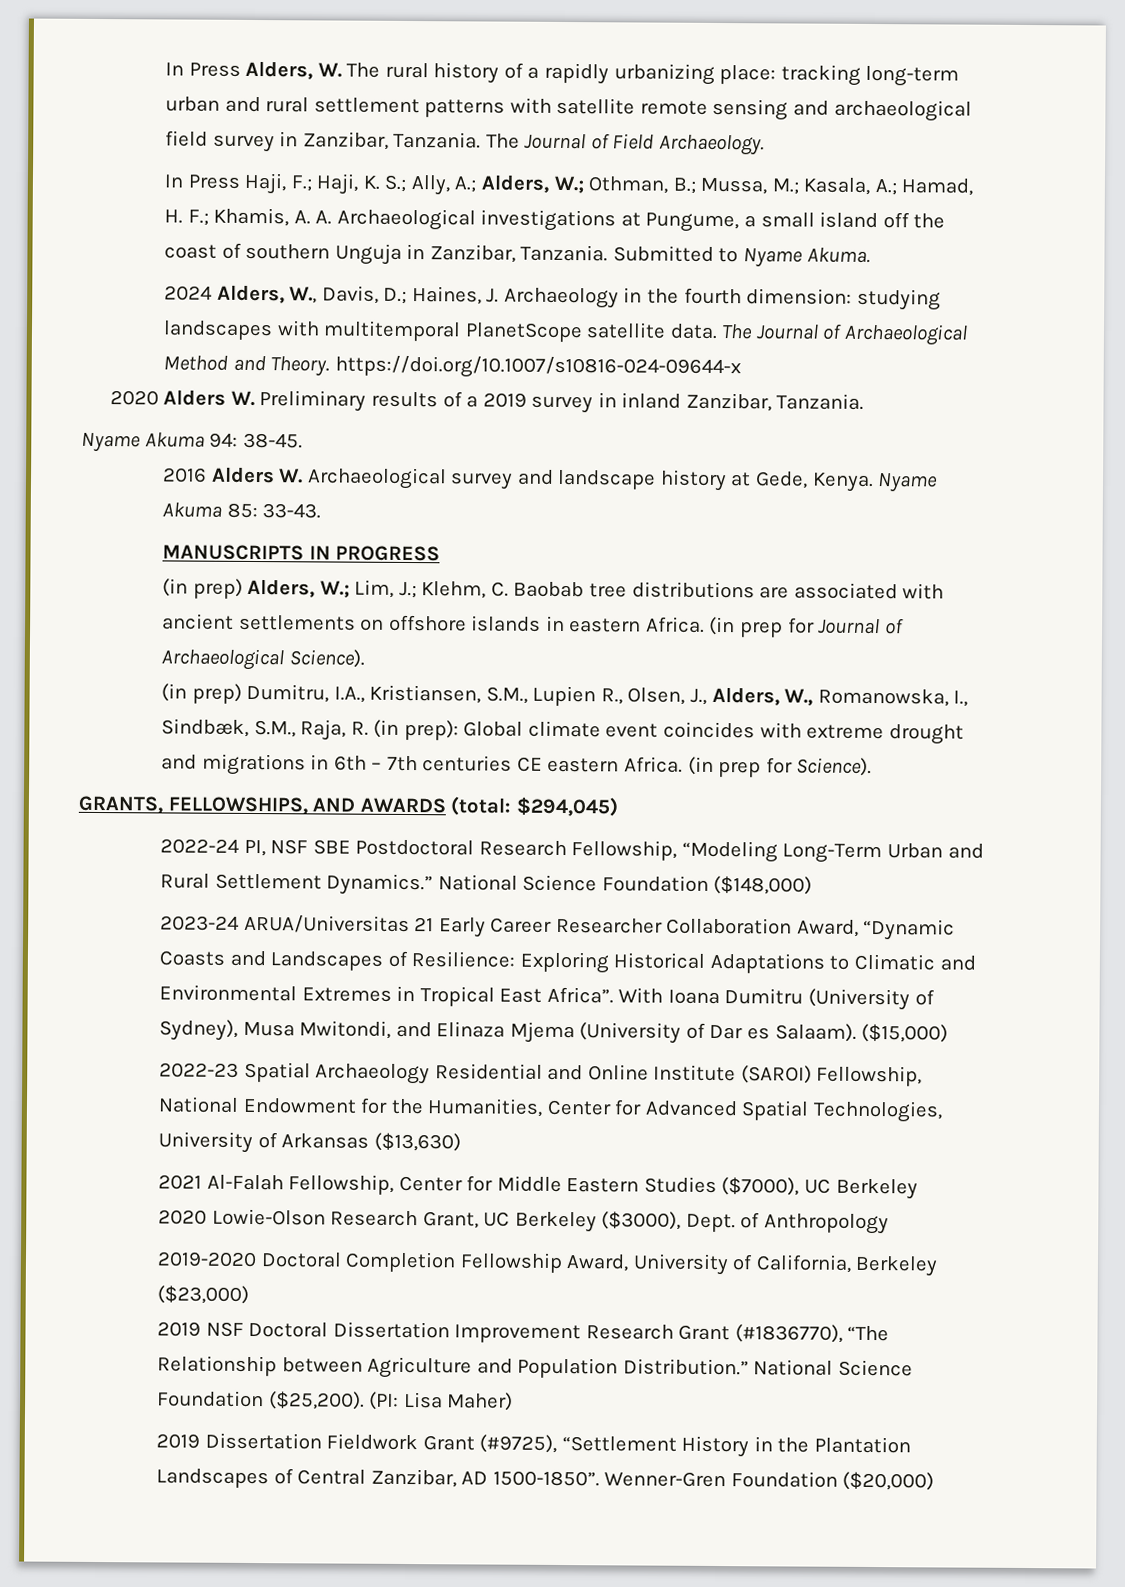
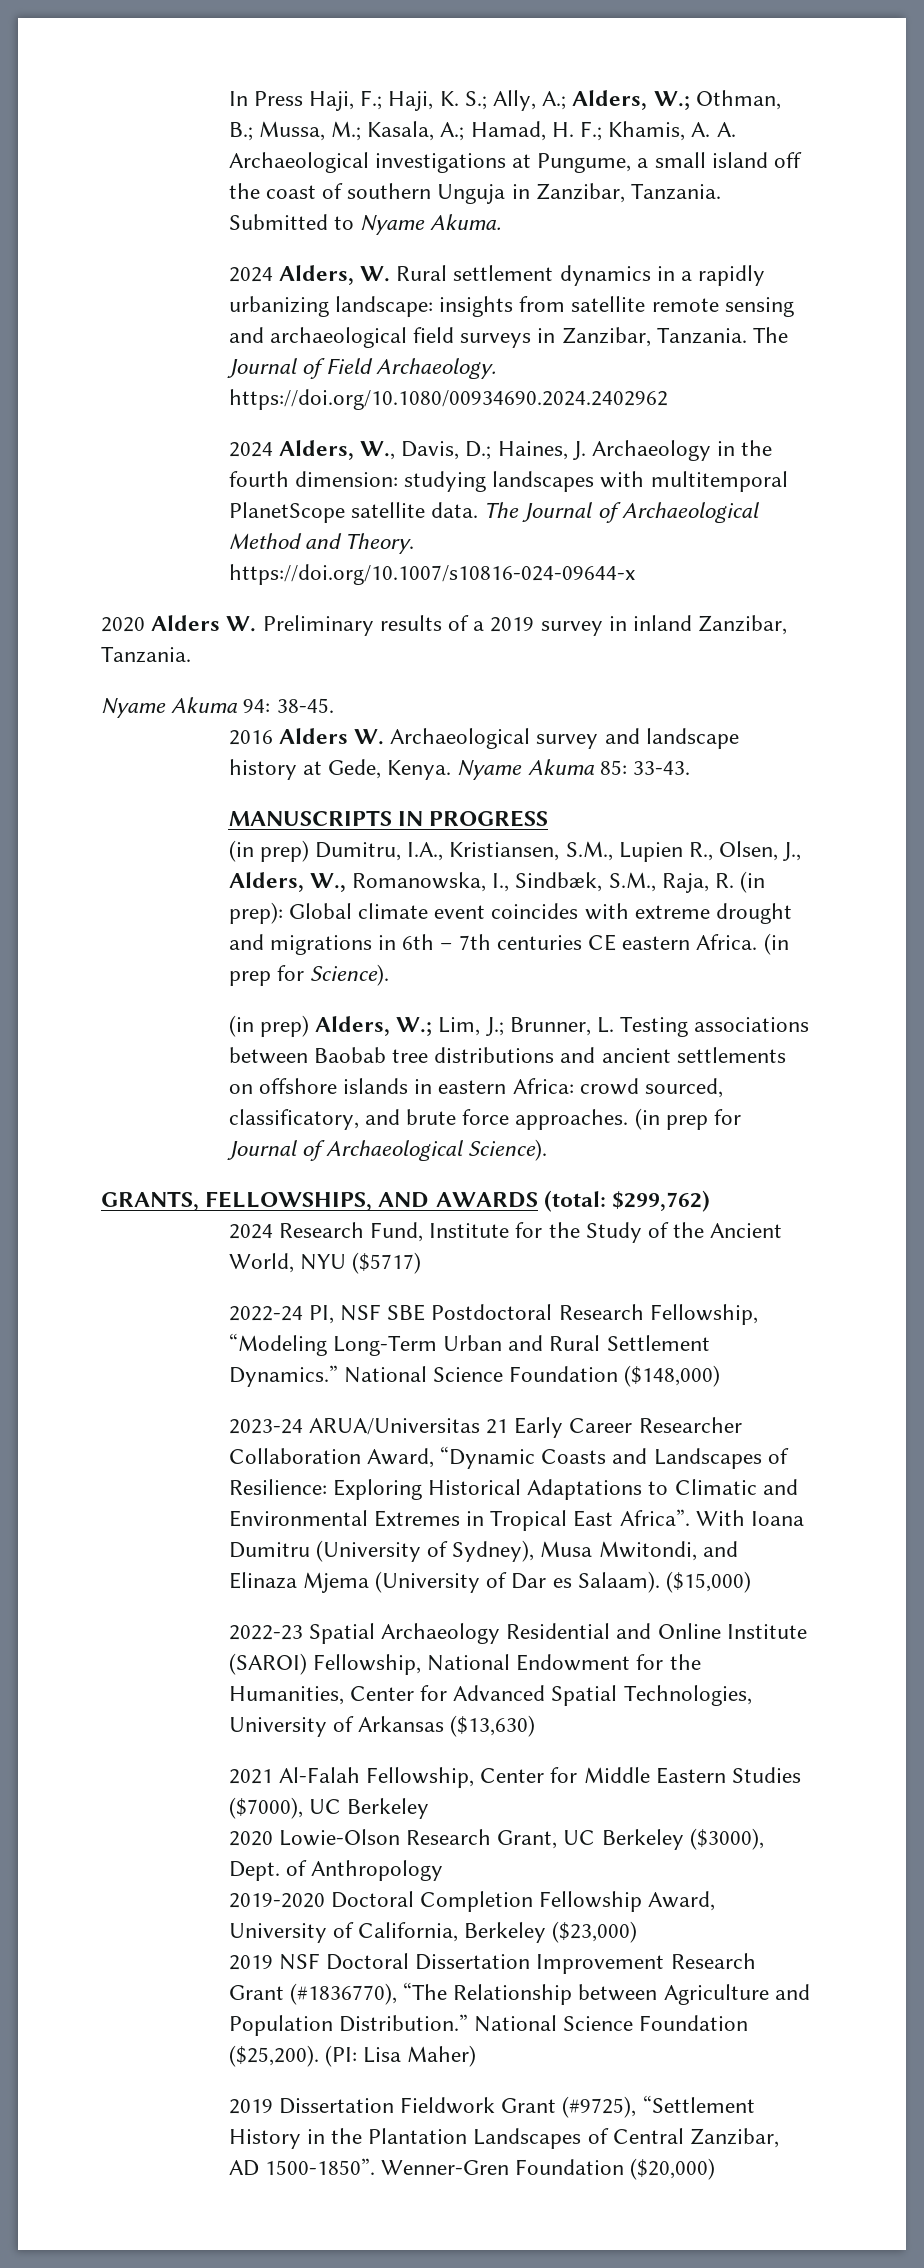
- In Press Alders, W. The rural history of a rapidly urbanizing place: tracking long-term urban and rural settlement patterns with satellite remote sensing and archaeological field survey in Zanzibar, Tanzania. The Journal of Field Archaeology.
+ 2024 Alders, W. Rural settlement dynamics in a rapidly urbanizing landscape: insights from satellite remote sensing and archaeological field surveys in Zanzibar, Tanzania. The Journal of Field Archaeology. https://doi.org/10.1080/00934690.2024.2402962
- (in prep) Alders, W.; Lim, J.; Klehm, C. Baobab tree distributions are associated with ancient settlements on offshore islands in eastern Africa. (in prep for Journal of Archaeological Science).
+ (in prep) Alders, W.; Lim, J.; Brunner, L. Testing associations between Baobab tree distributions and ancient settlements on offshore islands in eastern Africa: crowd sourced, classificatory, and brute force approaches. (in prep for Journal of Archaeological Science).
- GRANTS, FELLOWSHIPS, AND AWARDS (total: $294,045)
+ GRANTS, FELLOWSHIPS, AND AWARDS (total: $299,762)
+ 2024 Research Fund, Institute for the Study of the Ancient World, NYU ($5717)

